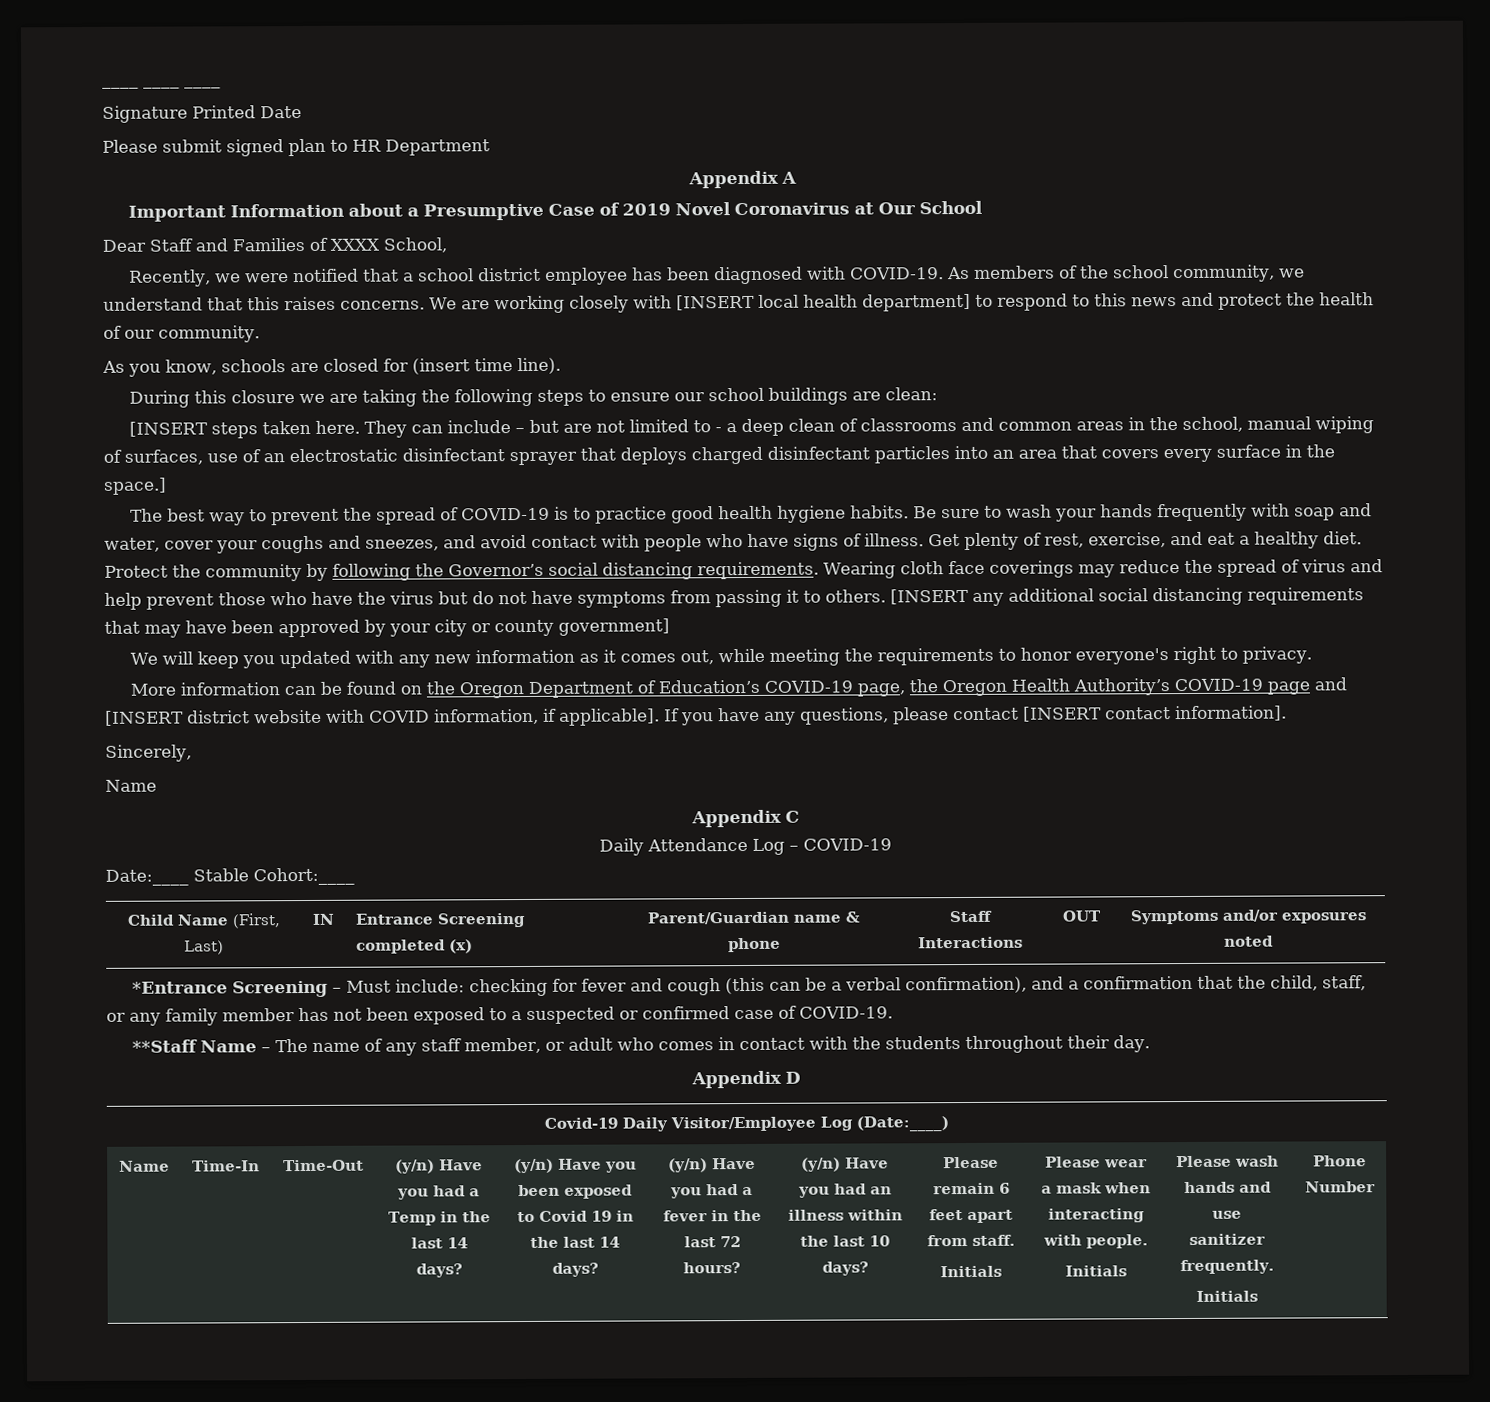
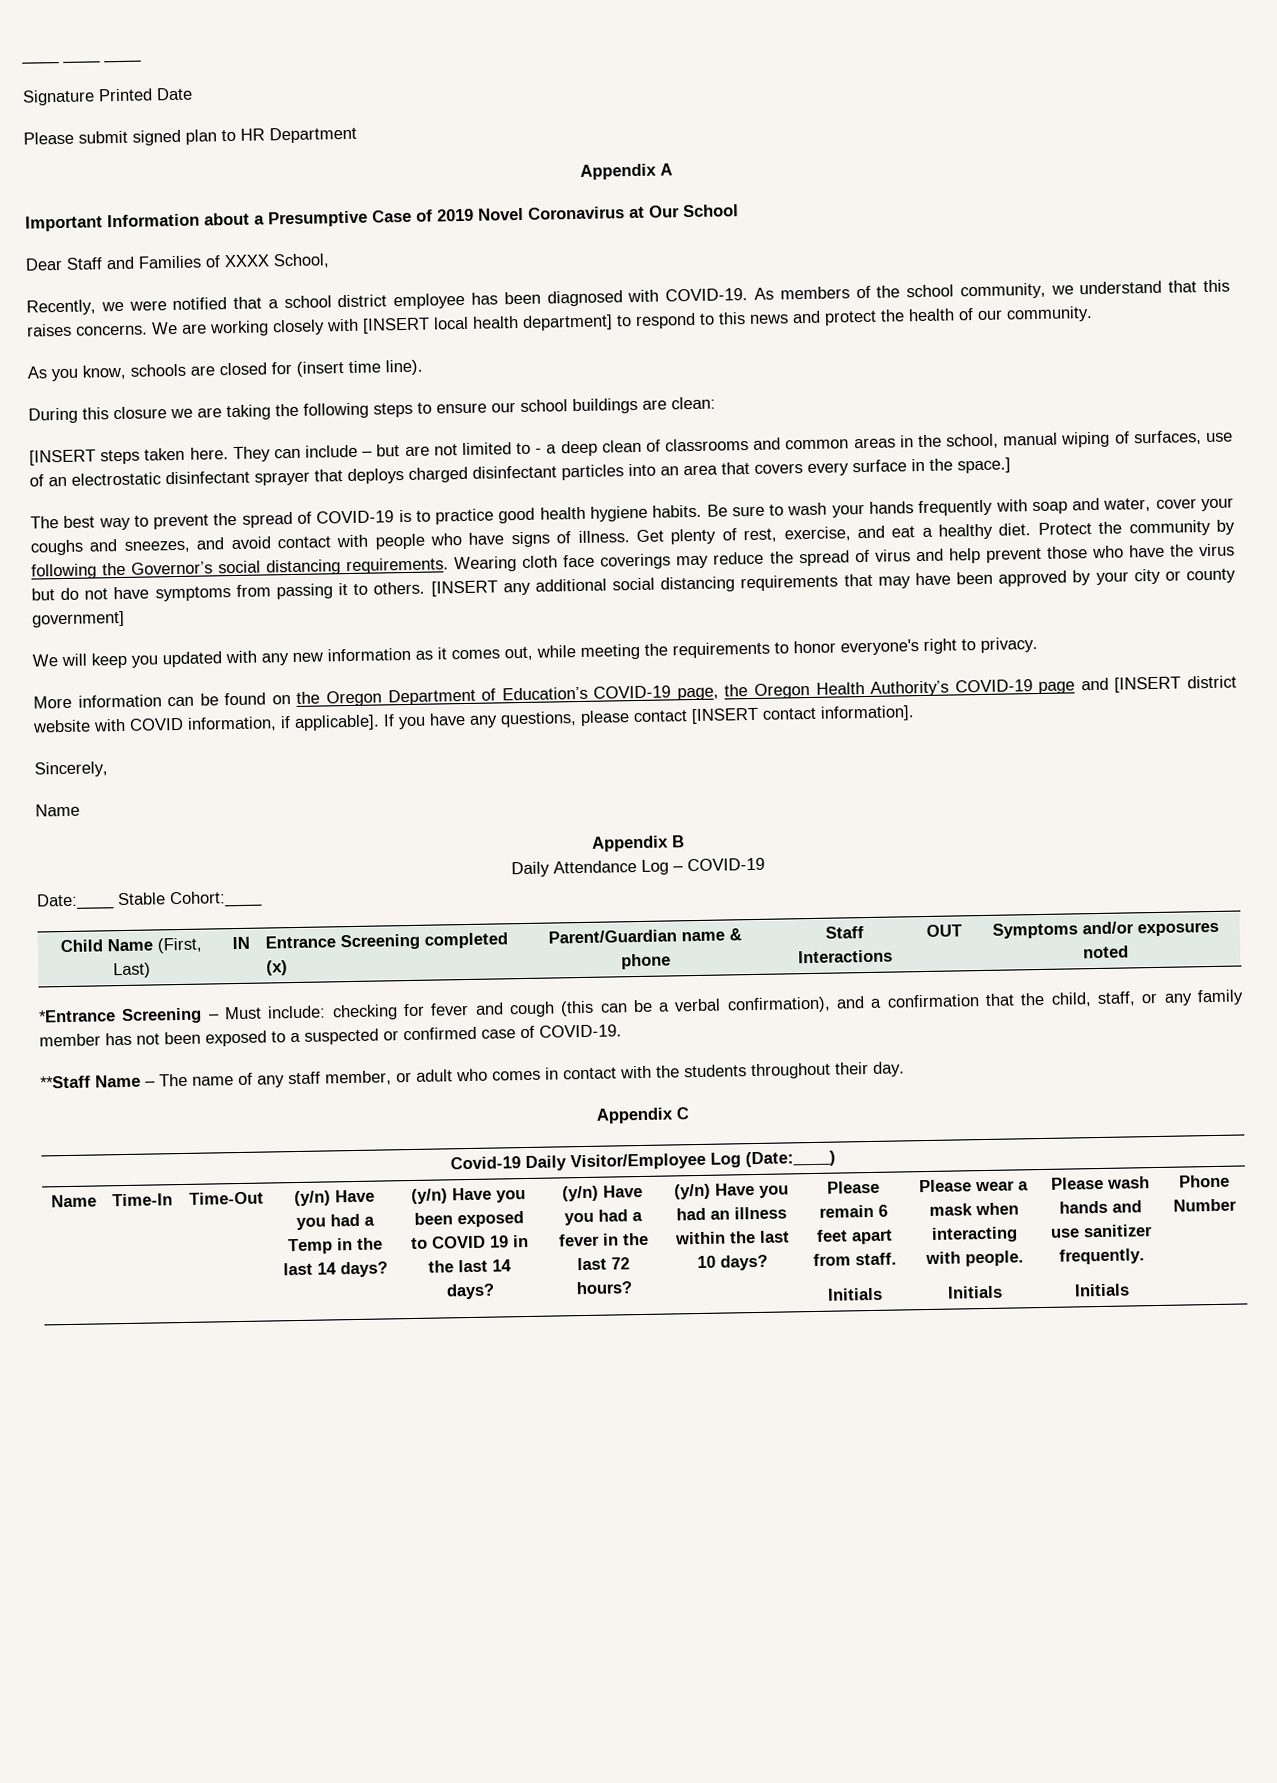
- Appendix C
+ Appendix B
- Appendix D
+ Appendix C
- (y/n) Have you been exposed to Covid 19 in the last 14 days?
+ (y/n) Have you been exposed to COVID 19 in the last 14 days?

